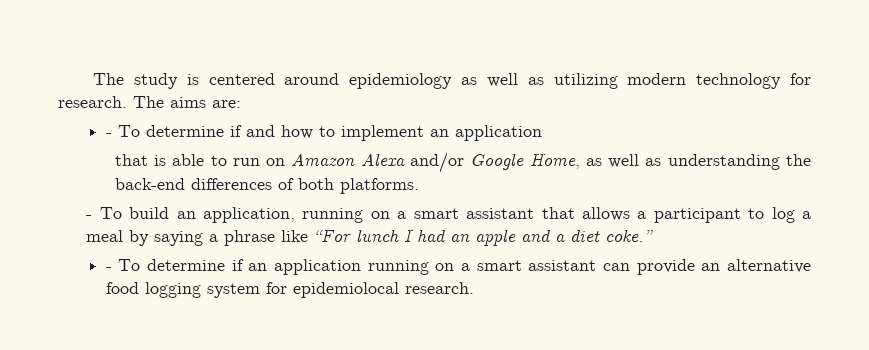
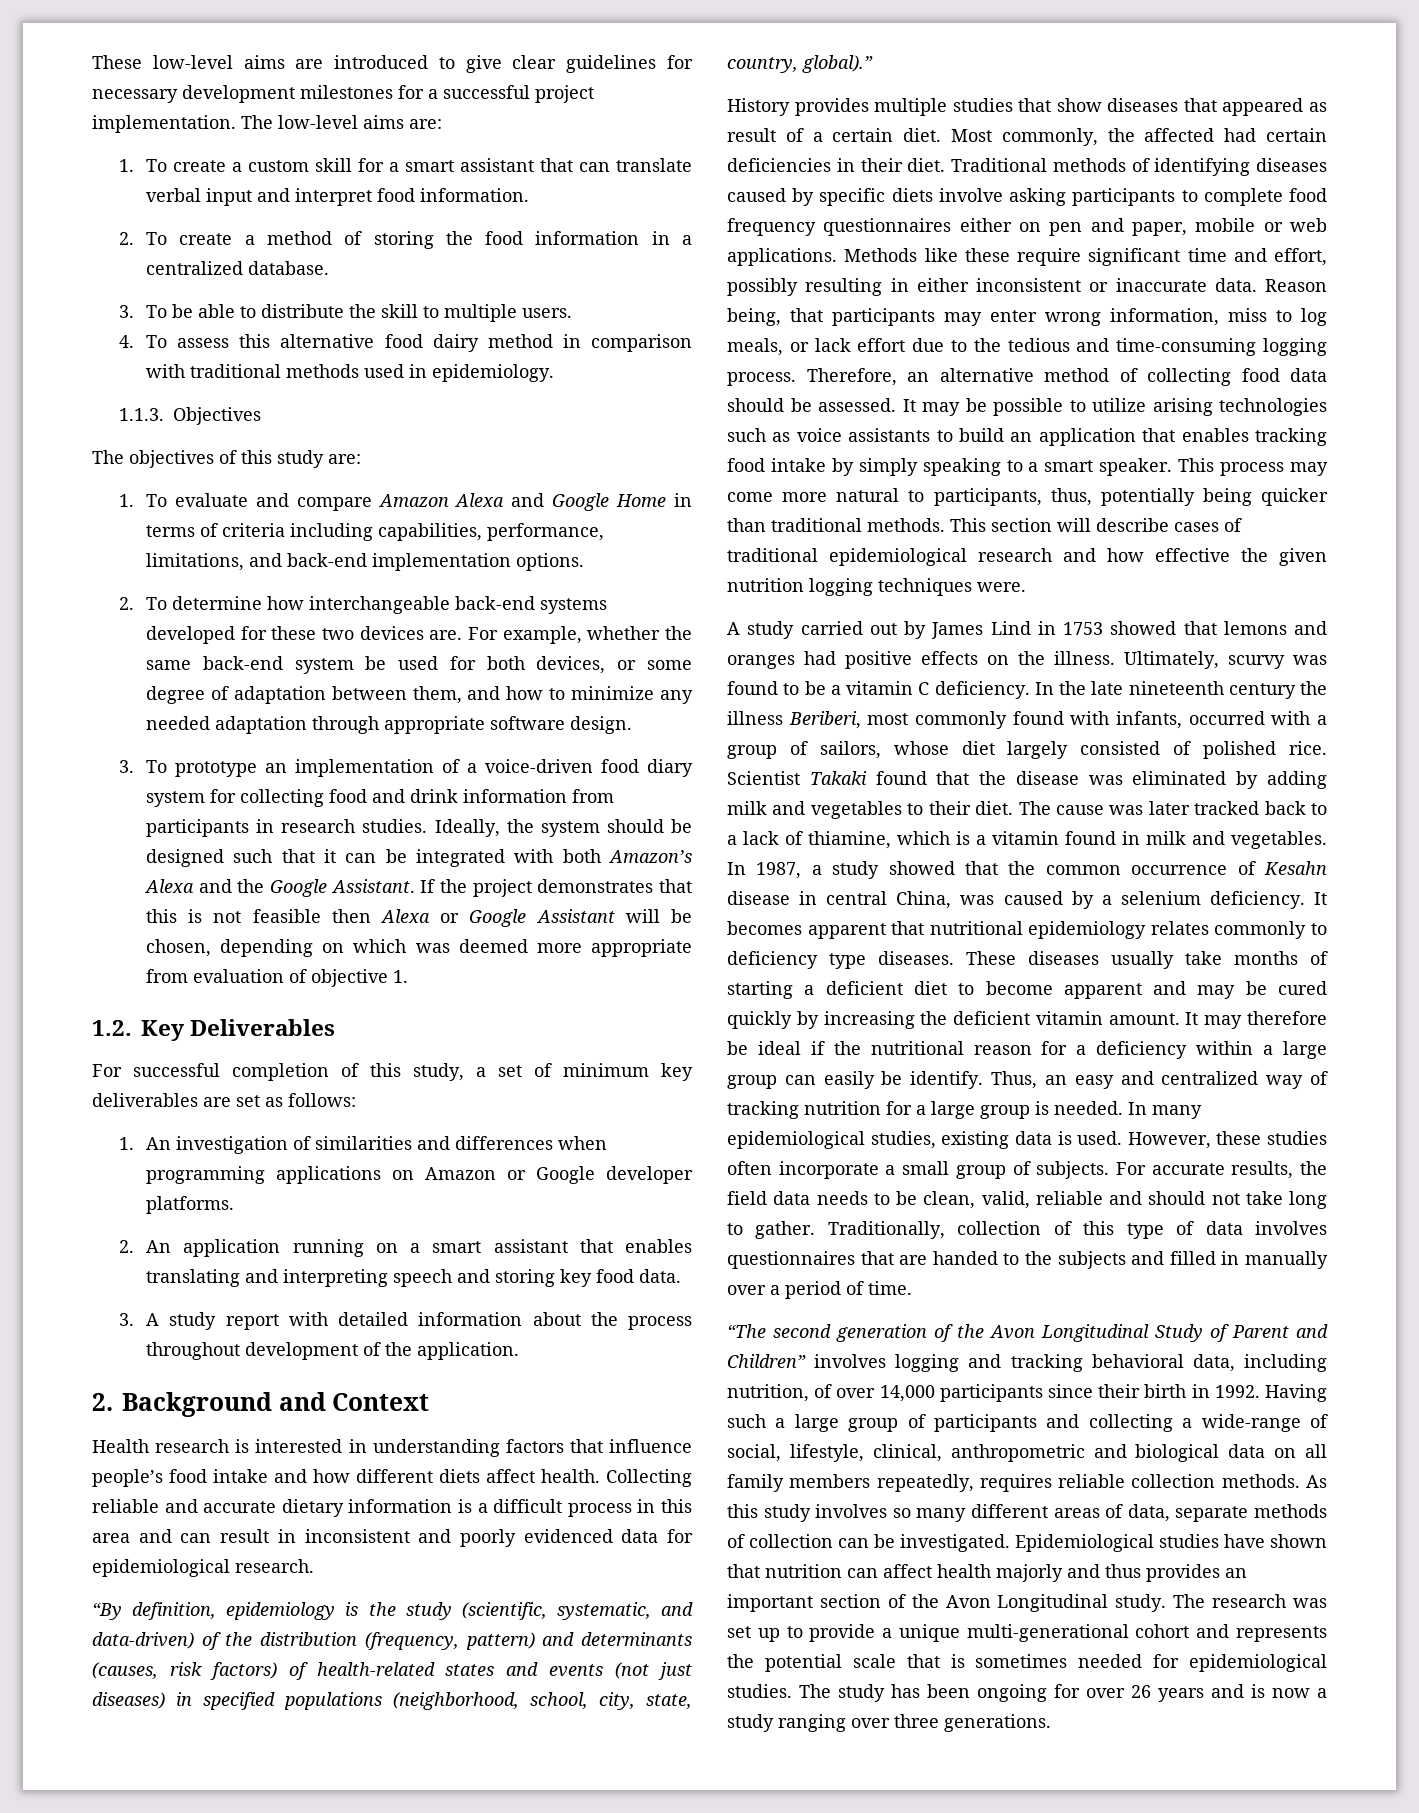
- The study is centered around epidemiology as well as utilizing modern technology for research. The aims are:
- - To determine if and how to implement an application
- that is able to run on Amazon Alexa and/or Google Home, as well as understanding the back-end differences of both platforms.
- - To build an application, running on a smart assistant that allows a participant to log a meal by saying a phrase like “For lunch I had an apple and a diet coke.”
- - To determine if an application running on a smart assistant can provide an alternative food logging system for epidemiolocal research.
+ These low-level aims are introduced to give clear guidelines for necessary development milestones for a successful project implementation. The low-level aims are:
+ 1. To create a custom skill for a smart assistant that can translate verbal input and interpret food information.
+ 2. To create a method of storing the food information in a centralized database.
+ 3. To be able to distribute the skill to multiple users.
+ 4. To assess this alternative food dairy method in comparison with traditional methods used in epidemiology.
+ 1.1.3. Objectives
+ The objectives of this study are:
+ 1. To evaluate and compare Amazon Alexa and Google Home in terms of criteria including capabilities, performance, limitations, and back-end implementation options.
+ 2. To determine how interchangeable back-end systems developed for these two devices are. For example, whether the same back-end system be used for both devices, or some degree of adaptation between them, and how to minimize any needed adaptation through appropriate software design.
+ 3. To prototype an implementation of a voice-driven food diary system for collecting food and drink information from participants in research studies. Ideally, the system should be designed such that it can be integrated with both Amazon’s Alexa and the Google Assistant. If the project demonstrates that this is not feasible then Alexa or Google Assistant will be chosen, depending on which was deemed more appropriate from evaluation of objective 1.
+ 1.2. Key Deliverables
+ For successful completion of this study, a set of minimum key deliverables are set as follows:
+ 1. An investigation of similarities and differences when programming applications on Amazon or Google developer platforms.
+ 2. An application running on a smart assistant that enables translating and interpreting speech and storing key food data.
+ 3. A study report with detailed information about the process throughout development of the application.
+ 2. Background and Context
+ Health research is interested in understanding factors that influence people’s food intake and how different diets affect health. Collecting reliable and accurate dietary information is a difficult process in this area and can result in inconsistent and poorly evidenced data for epidemiological research.
+ “By definition, epidemiology is the study (scientific, systematic, and data-driven) of the distribution (frequency, pattern) and determinants (causes, risk factors) of health-related states and events (not just diseases) in specified populations (neighborhood, school, city, state, country, global).”
+ History provides multiple studies that show diseases that appeared as result of a certain diet. Most commonly, the affected had certain deficiencies in their diet. Traditional methods of identifying diseases caused by specific diets involve asking participants to complete food frequency questionnaires either on pen and paper, mobile or web applications. Methods like these require significant time and effort, possibly resulting in either inconsistent or inaccurate data. Reason being, that participants may enter wrong information, miss to log meals, or lack effort due to the tedious and time-consuming logging process. Therefore, an alternative method of collecting food data should be assessed. It may be possible to utilize arising technologies such as voice assistants to build an application that enables tracking food intake by simply speaking to a smart speaker. This process may come more natural to participants, thus, potentially being quicker than traditional methods. This section will describe cases of traditional epidemiological research and how effective the given nutrition logging techniques were.
+ A study carried out by James Lind in 1753 showed that lemons and oranges had positive effects on the illness. Ultimately, scurvy was found to be a vitamin C deficiency. In the late nineteenth century the illness Beriberi, most commonly found with infants, occurred with a group of sailors, whose diet largely consisted of polished rice. Scientist Takaki found that the disease was eliminated by adding milk and vegetables to their diet. The cause was later tracked back to a lack of thiamine, which is a vitamin found in milk and vegetables. In 1987, a study showed that the common occurrence of Kesahn disease in central China, was caused by a selenium deficiency. It becomes apparent that nutritional epidemiology relates commonly to deficiency type diseases. These diseases usually take months of starting a deficient diet to become apparent and may be cured quickly by increasing the deficient vitamin amount. It may therefore be ideal if the nutritional reason for a deficiency within a large group can easily be identify. Thus, an easy and centralized way of tracking nutrition for a large group is needed. In many epidemiological studies, existing data is used. However, these studies often incorporate a small group of subjects. For accurate results, the field data needs to be clean, valid, reliable and should not take long to gather. Traditionally, collection of this type of data involves questionnaires that are handed to the subjects and filled in manually over a period of time.
+ “The second generation of the Avon Longitudinal Study of Parent and Children” involves logging and tracking behavioral data, including nutrition, of over 14,000 participants since their birth in 1992. Having such a large group of participants and collecting a wide-range of social, lifestyle, clinical, anthropometric and biological data on all family members repeatedly, requires reliable collection methods. As this study involves so many different areas of data, separate methods of collection can be investigated. Epidemiological studies have shown that nutrition can affect health majorly and thus provides an important section of the Avon Longitudinal study. The research was set up to provide a unique multi-generational cohort and represents the potential scale that is sometimes needed for epidemiological studies. The study has been ongoing for over 26 years and is now a study ranging over three generations.

